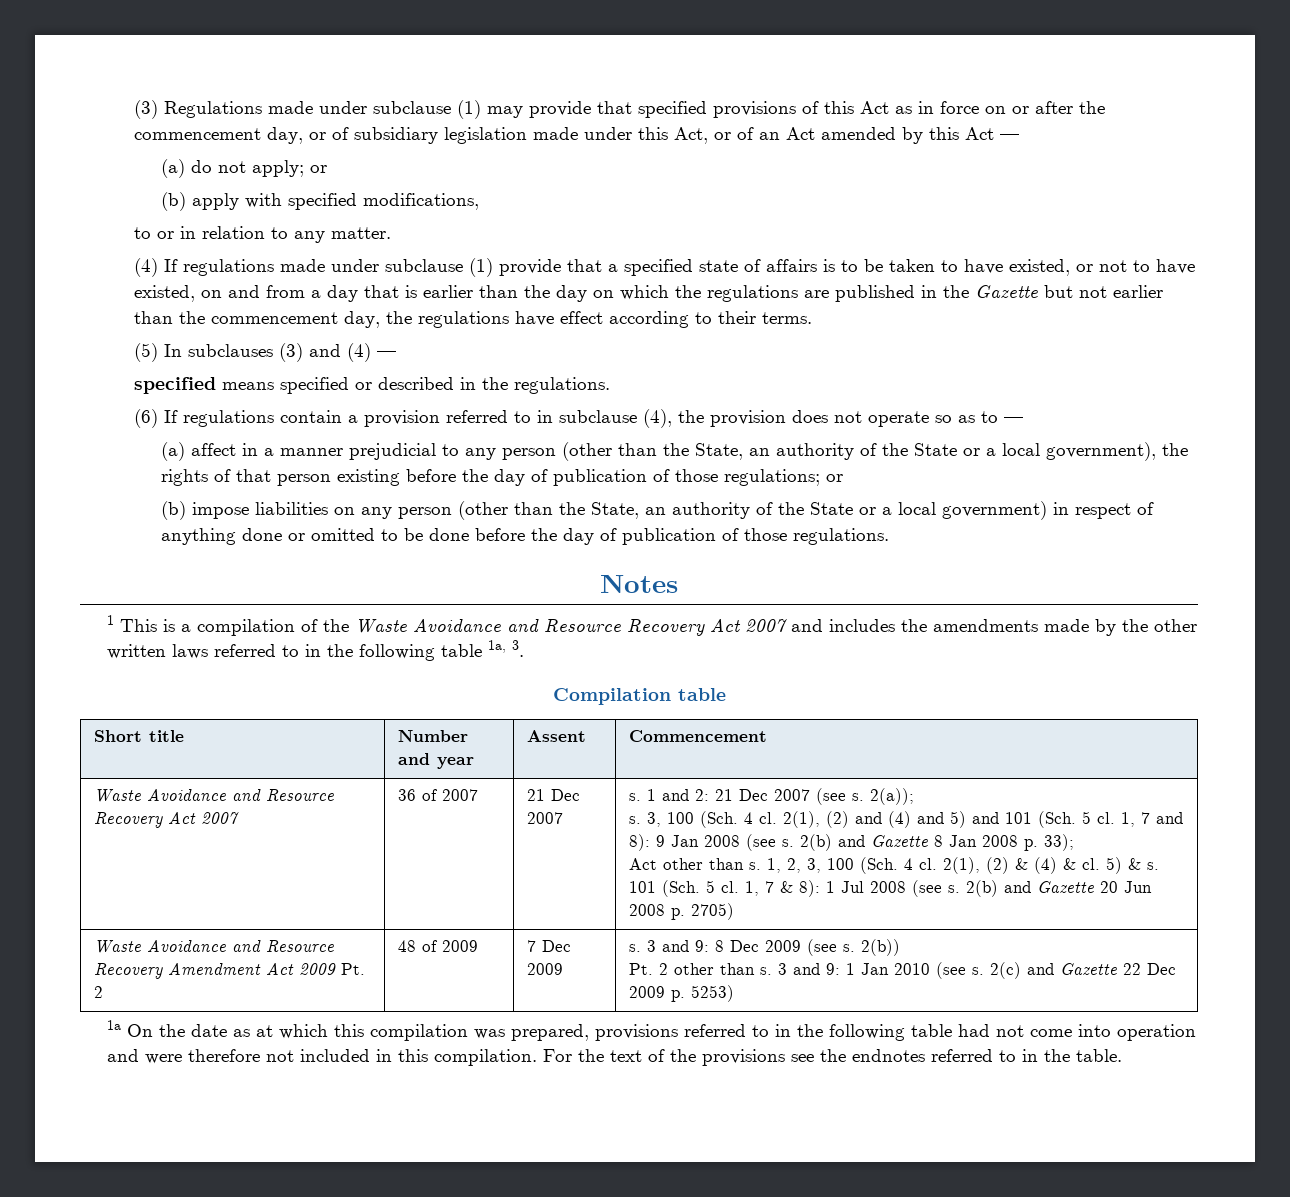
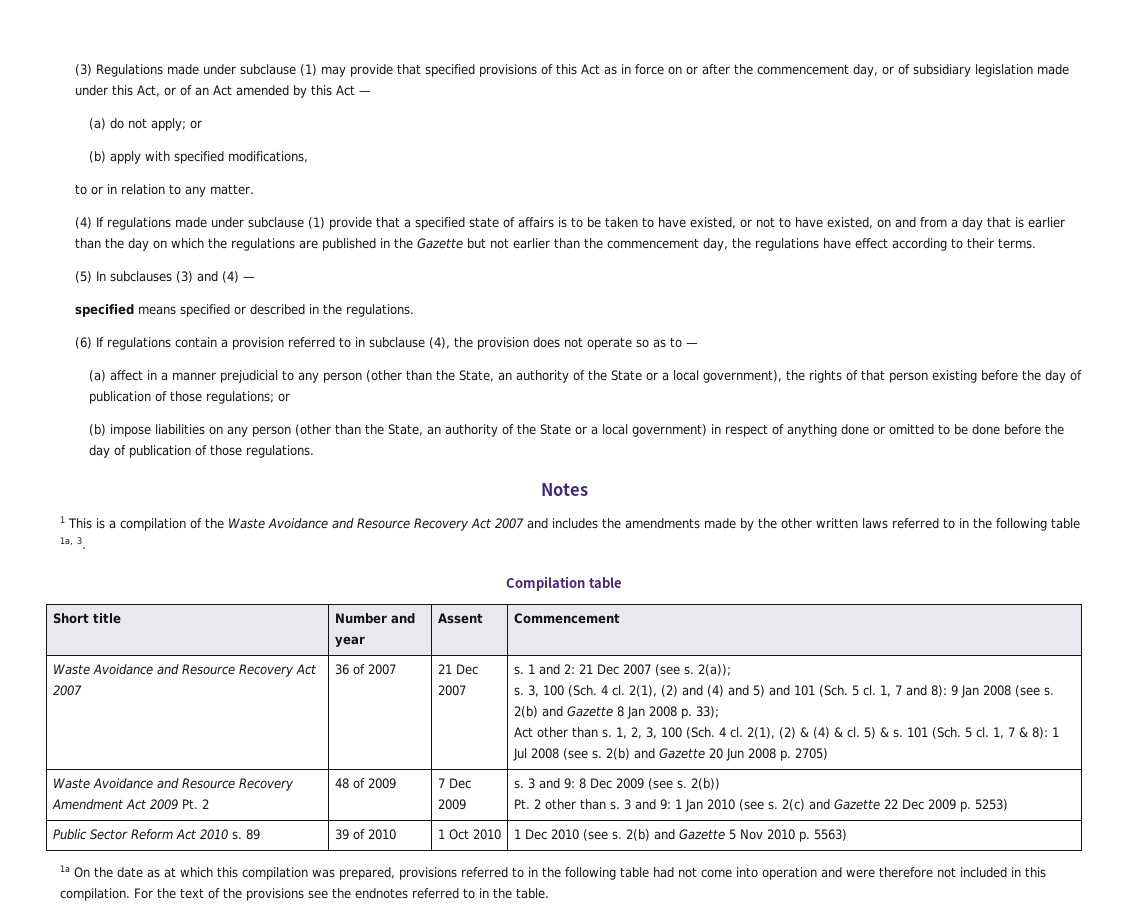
+ Public Sector Reform Act 2010 s. 89 | 39 of 2010 | 1 Oct 2010 | 1 Dec 2010 (see s. 2(b) and Gazette 5 Nov 2010 p. 5563)

